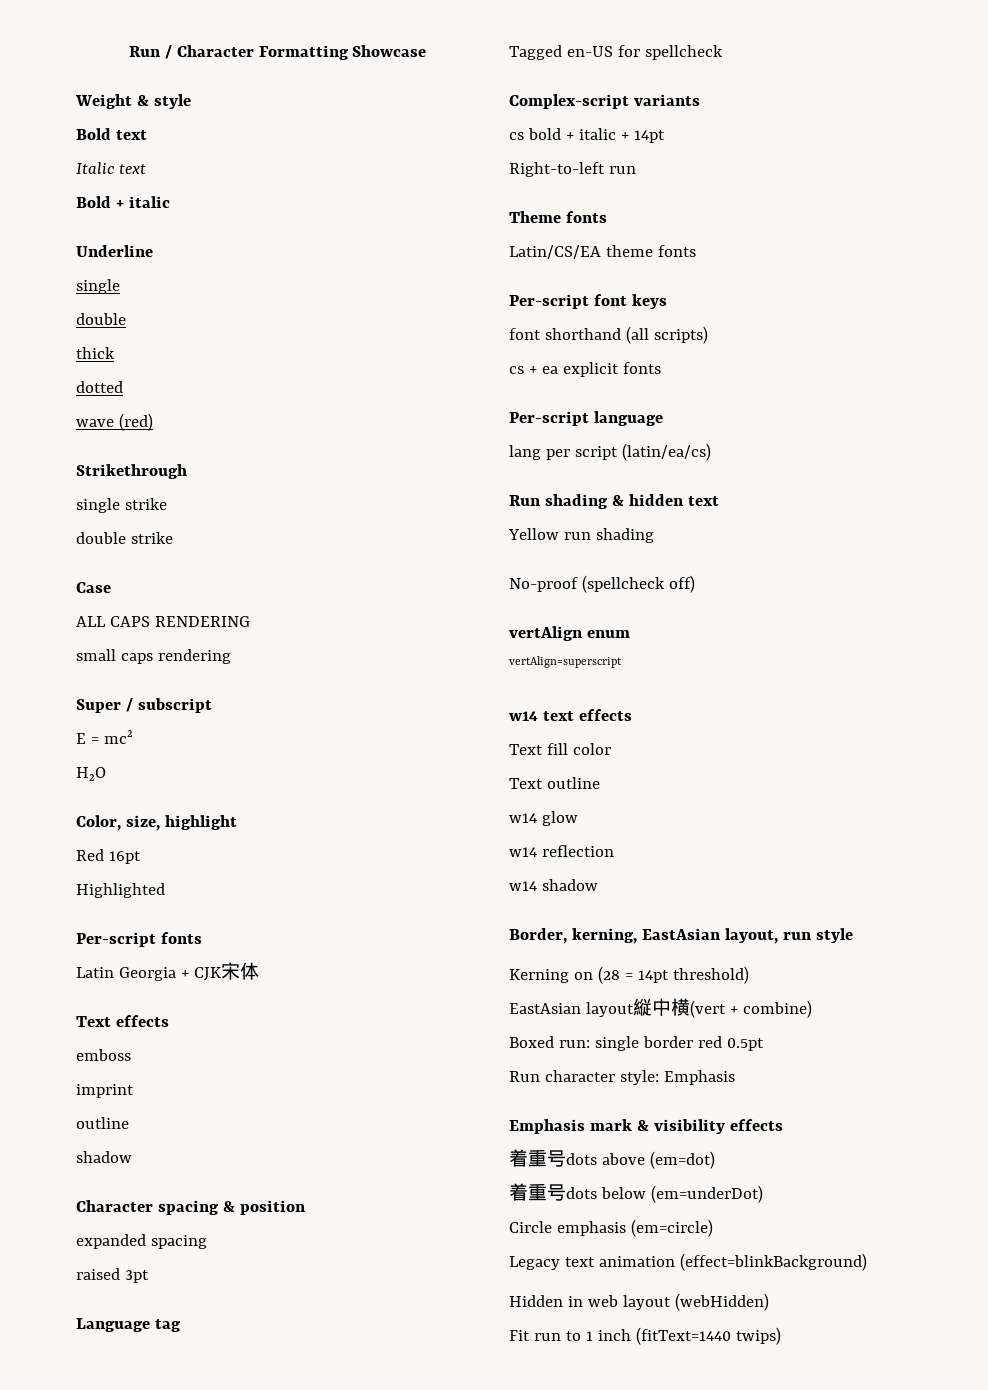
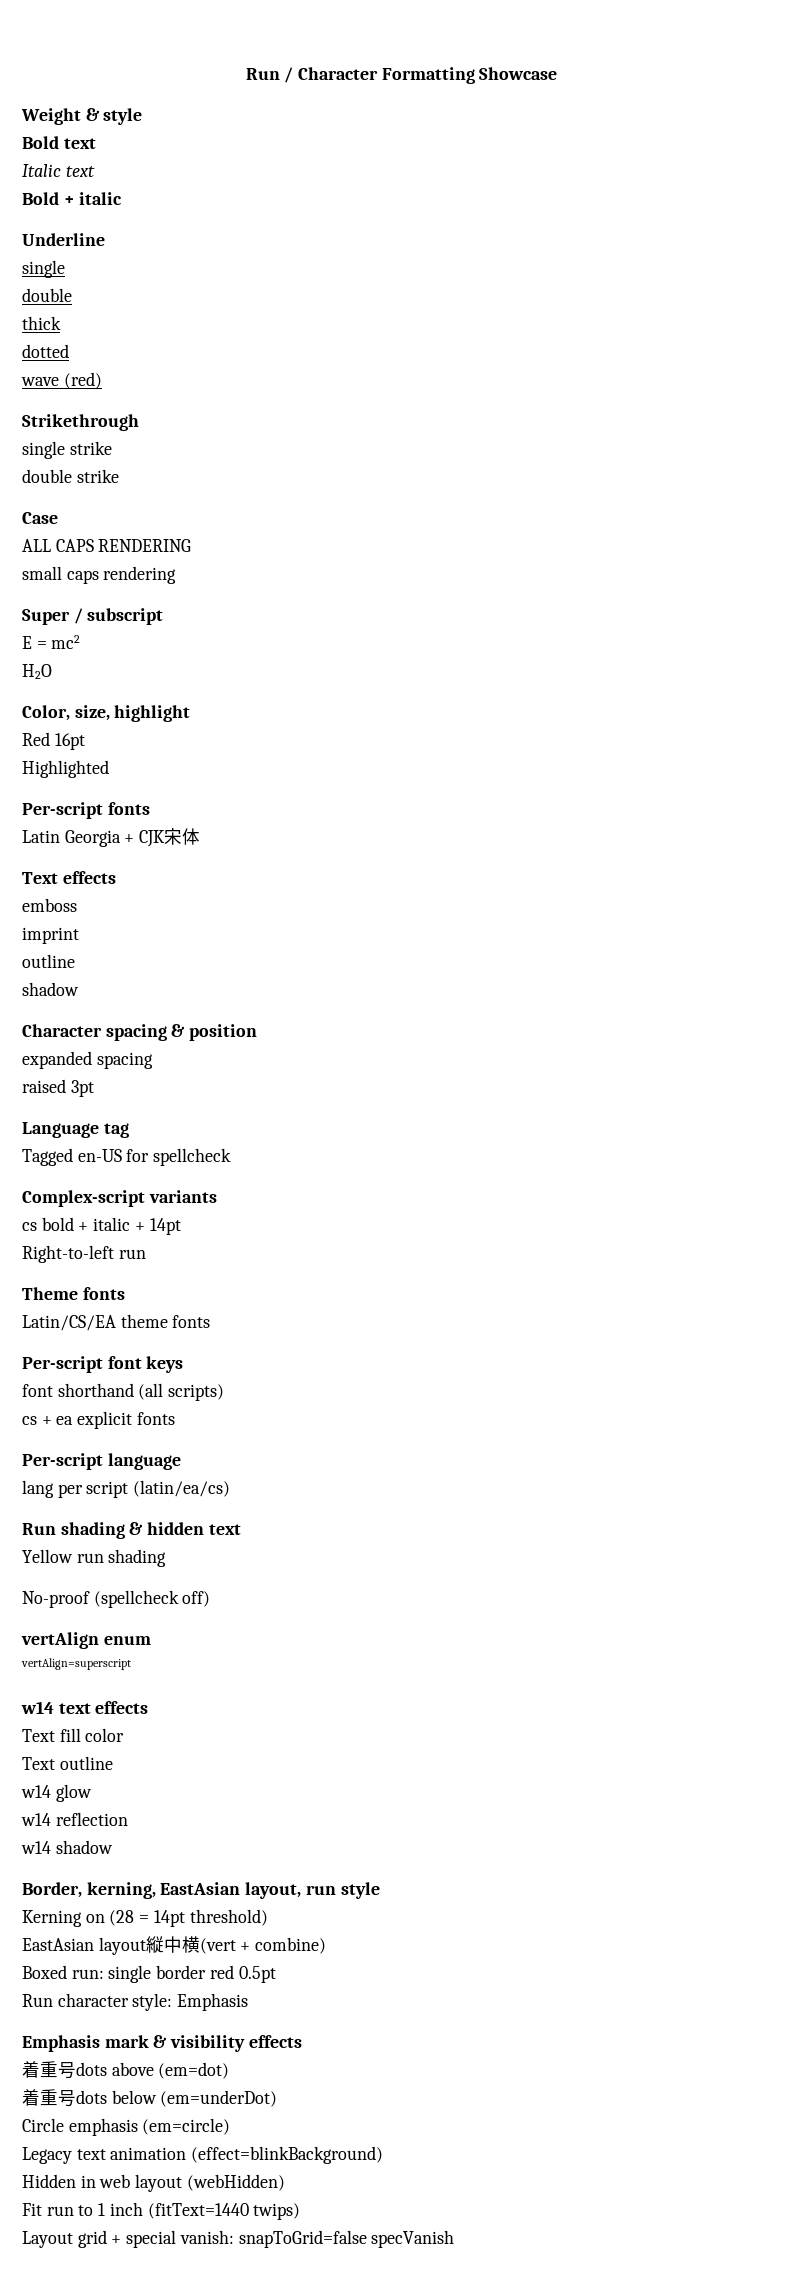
+ Layout grid + special vanish: snapToGrid=false specVanish

